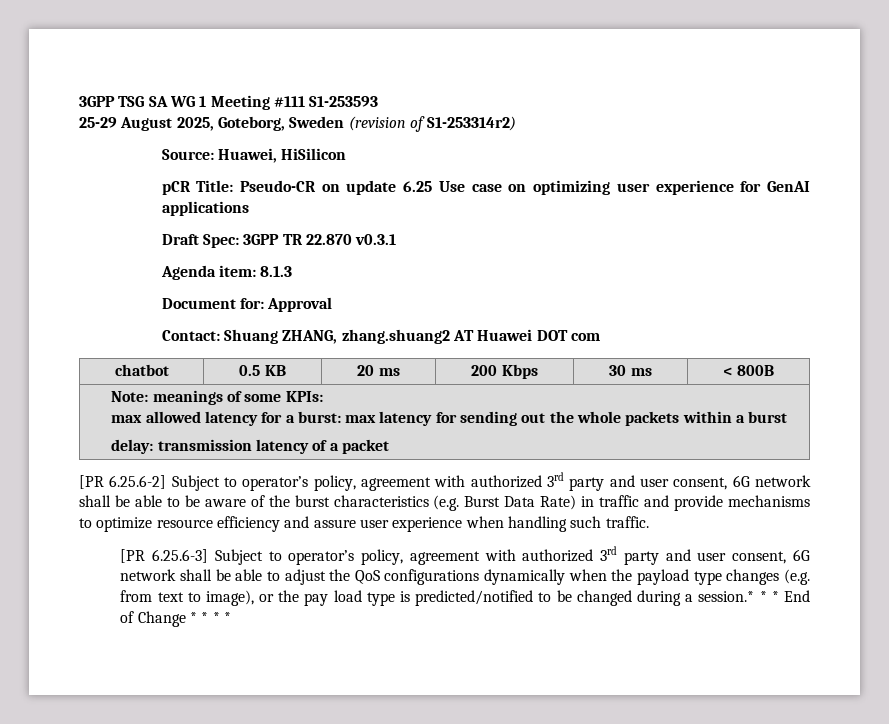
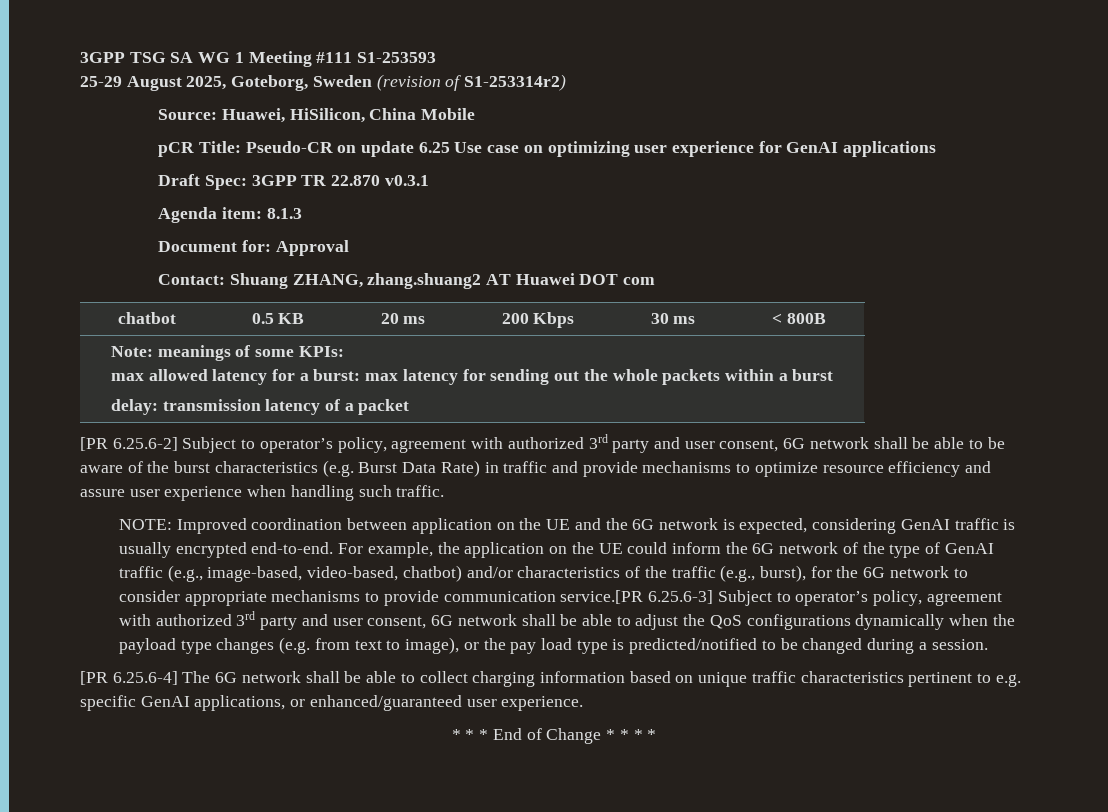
- Source: Huawei, HiSilicon
+ Source: Huawei, HiSilicon, China Mobile
- [PR 6.25.6-3] Subject to operator’s policy, agreement with authorized 3rd party and user consent, 6G network shall be able to adjust the QoS configurations dynamically when the payload type changes (e.g. from text to image), or the pay load type is predicted/notified to be changed during a session.* * * End of Change * * * *
+ NOTE: Improved coordination between application on the UE and the 6G network is expected, considering GenAI traffic is usually encrypted end-to-end. For example, the application on the UE could inform the 6G network of the type of GenAI traffic (e.g., image-based, video-based, chatbot) and/or characteristics of the traffic (e.g., burst), for the 6G network to consider appropriate mechanisms to provide communication service.[PR 6.25.6-3] Subject to operator’s policy, agreement with authorized 3rd party and user consent, 6G network shall be able to adjust the QoS configurations dynamically when the payload type changes (e.g. from text to image), or the pay load type is predicted/notified to be changed during a session.
+ [PR 6.25.6-4] The 6G network shall be able to collect charging information based on unique traffic characteristics pertinent to e.g. specific GenAI applications, or enhanced/guaranteed user experience.
+ * * * End of Change * * * *

